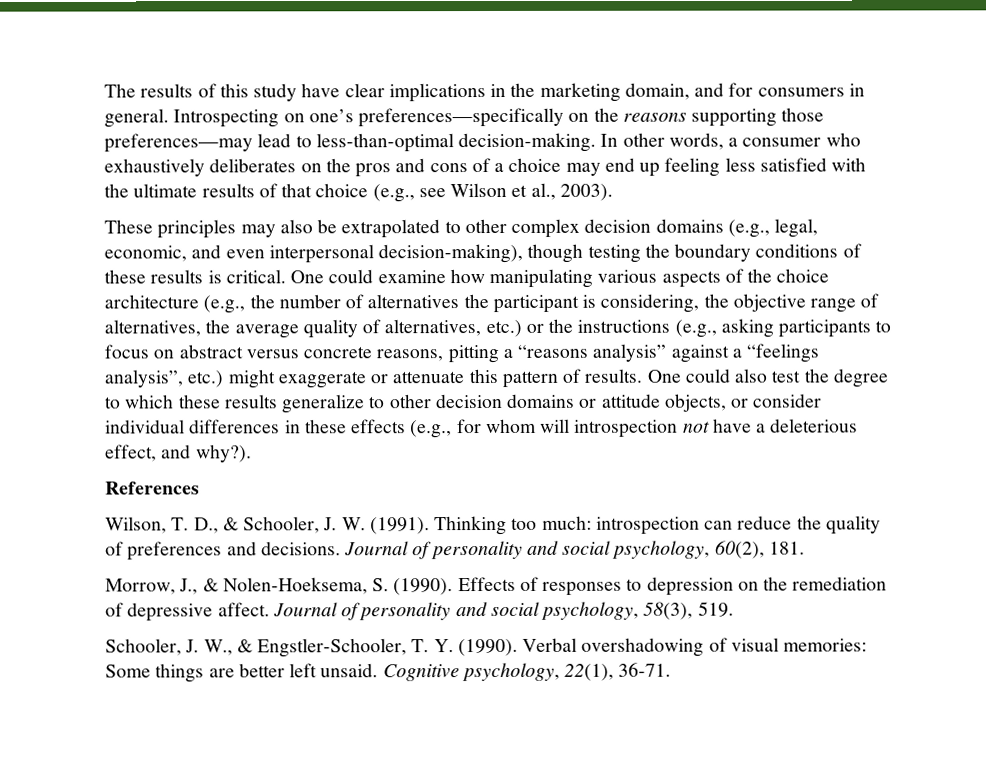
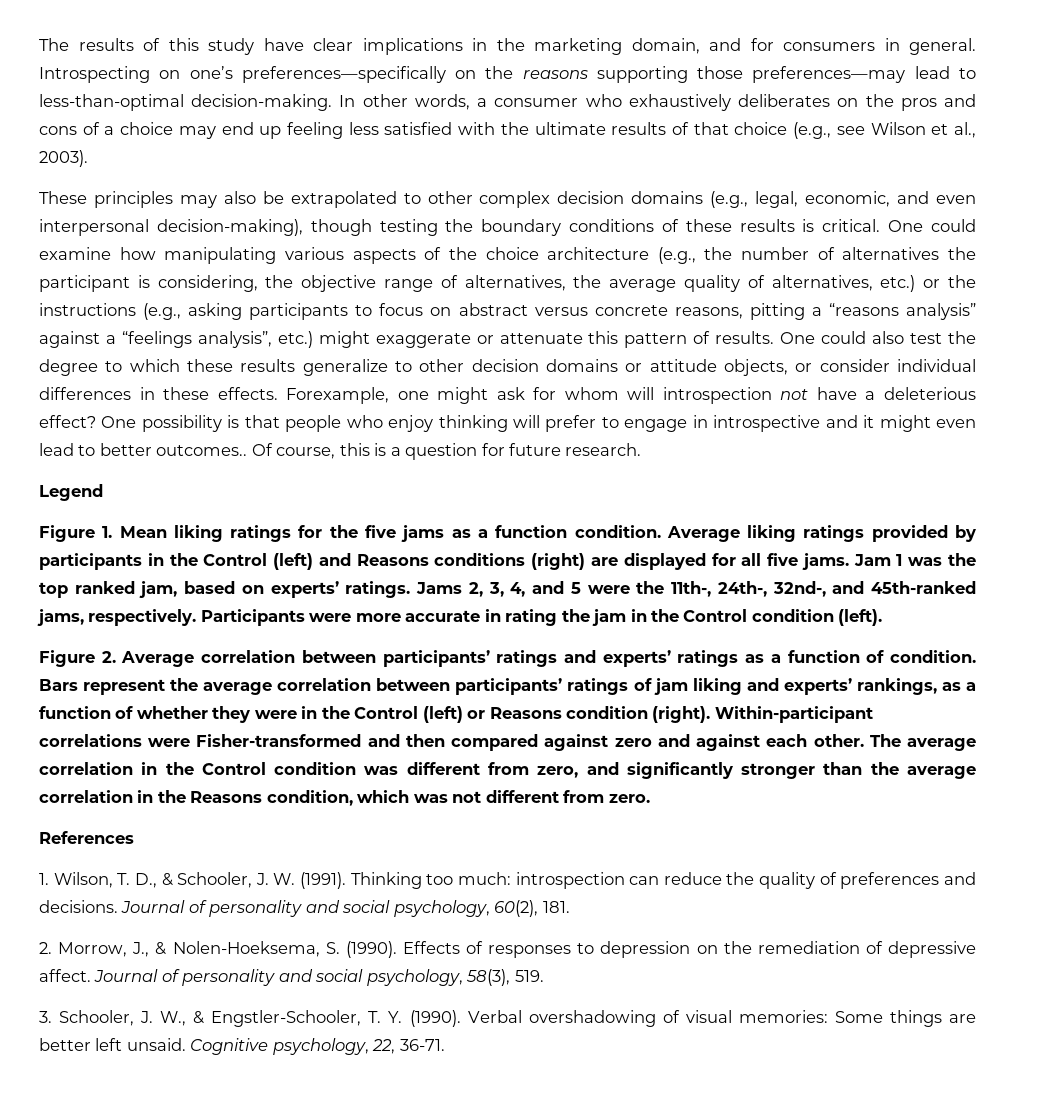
- One could also test the degree to which these results generalize to other decision domains or attitude objects, or consider individual differences in these effects (e.g., for whom will introspection not have a deleterious effect, and why?).
+ One could also test the degree to which these results generalize to other decision domains or attitude objects, or consider individual differences in these effects. Forexample, one might ask for whom will introspection not have a deleterious effect? One possibility is that people who enjoy thinking will prefer to engage in introspective and it might even lead to better outcomes.. Of course, this is a question for future research.
+ Legend
+ Figure 1. Mean liking ratings for the five jams as a function condition. Average liking ratings provided by participants in the Control (left) and Reasons conditions (right) are displayed for all five jams. Jam 1 was the top ranked jam, based on experts’ ratings. Jams 2, 3, 4, and 5 were the 11th-, 24th-, 32nd-, and 45th-ranked jams, respectively. Participants were more accurate in rating the jam in the Control condition (left).
+ Figure 2. Average correlation between participants’ ratings and experts’ ratings as a function of condition. Bars represent the average correlation between participants’ ratings of jam liking and experts’ rankings, as a function of whether they were in the Control (left) or Reasons condition (right). Within-participant correlations were Fisher-transformed and then compared against zero and against each other. The average correlation in the Control condition was different from zero, and significantly stronger than the average correlation in the Reasons condition, which was not different from zero.
- Wilson, T. D., & Schooler, J. W. (1991).
+ 1. Wilson, T. D., & Schooler, J. W. (1991).
- Morrow, J., & Nolen-Hoeksema, S. (1990).
+ 2. Morrow, J., & Nolen-Hoeksema, S. (1990).
- Schooler, J. W., & Engstler-Schooler, T. Y. (1990).
+ 3. Schooler, J. W., & Engstler-Schooler, T. Y. (1990).
- Cognitive psychology, 22(1), 36-71.
+ Cognitive psychology, 22, 36-71.

